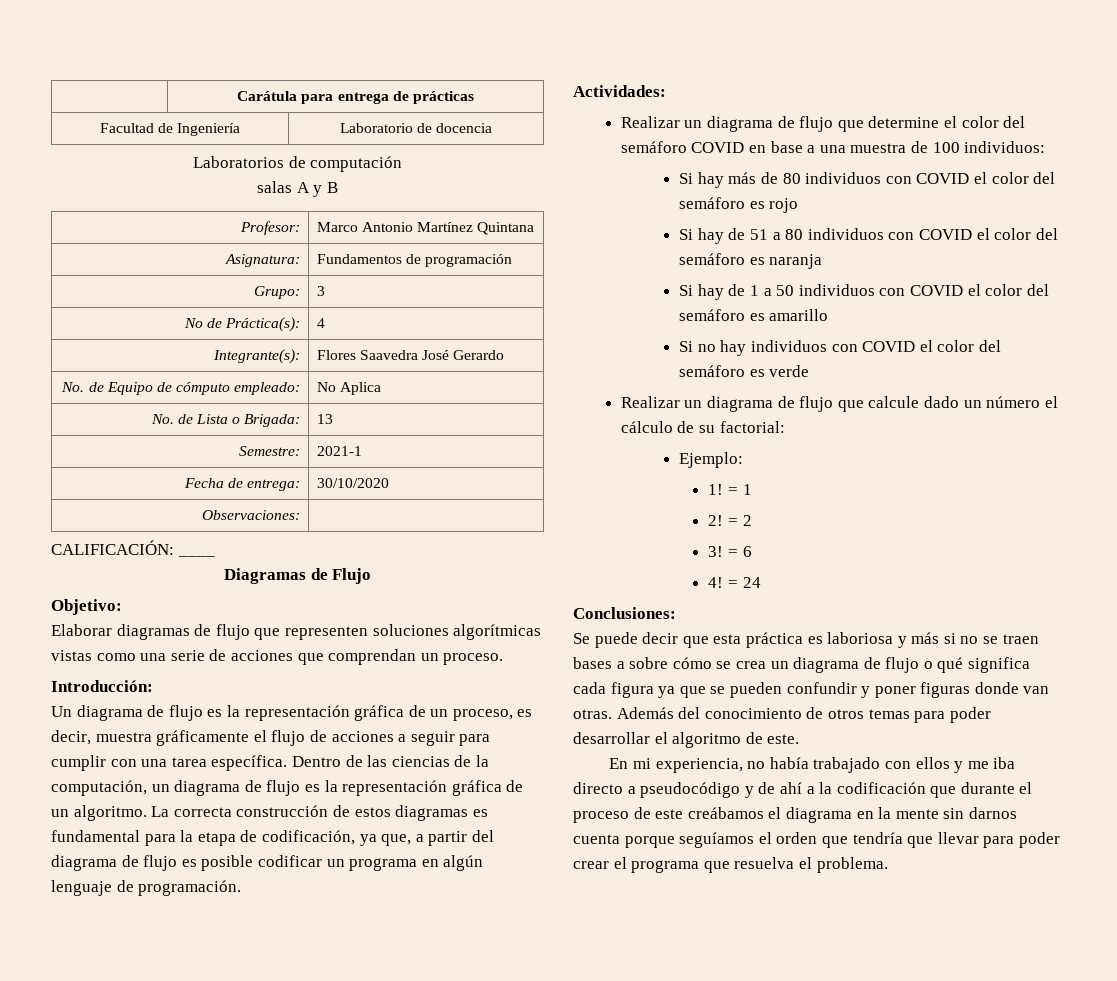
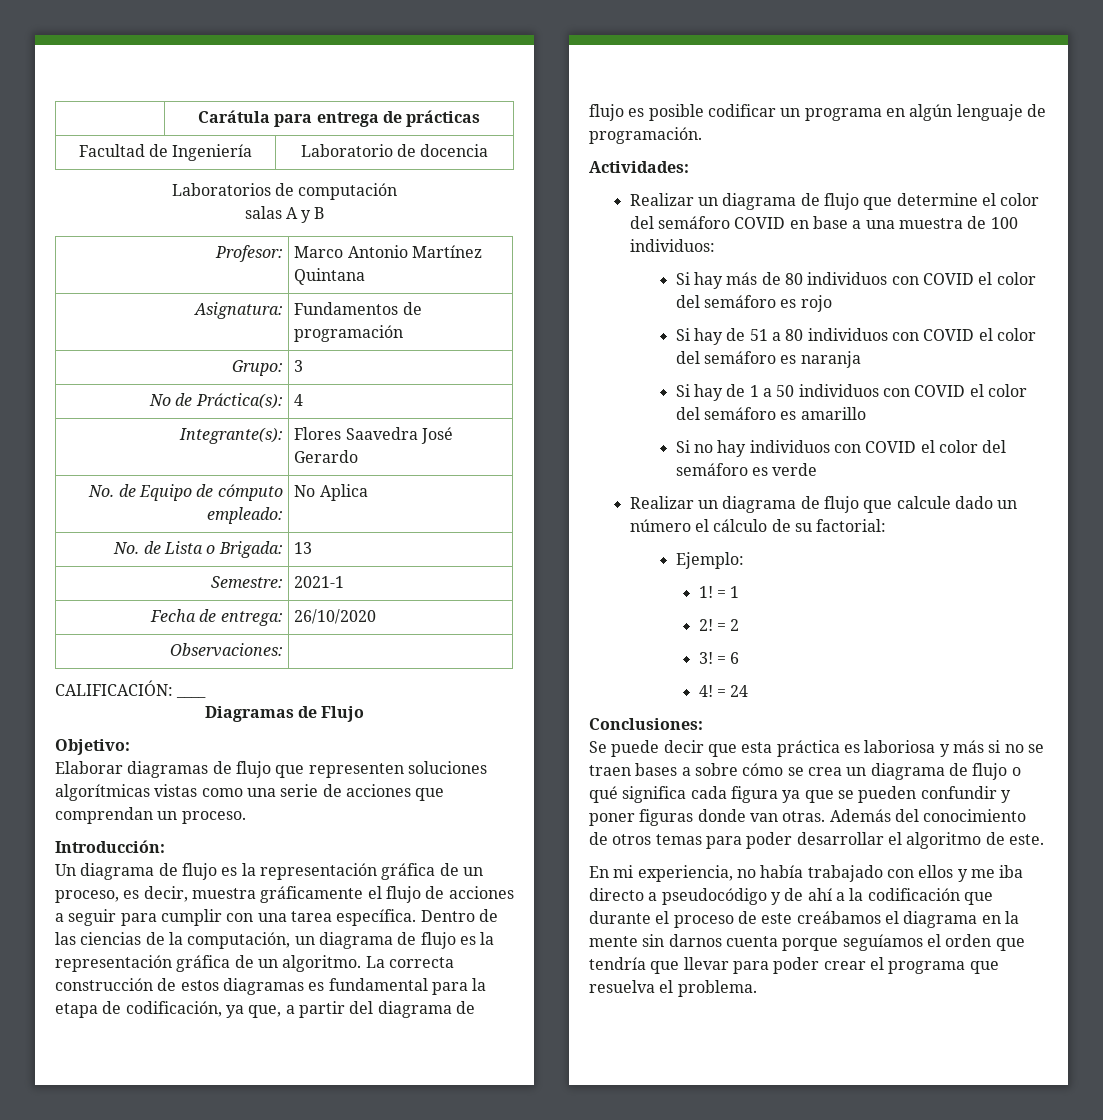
- Fecha de entrega: | 30/10/2020
+ Fecha de entrega: | 26/10/2020

